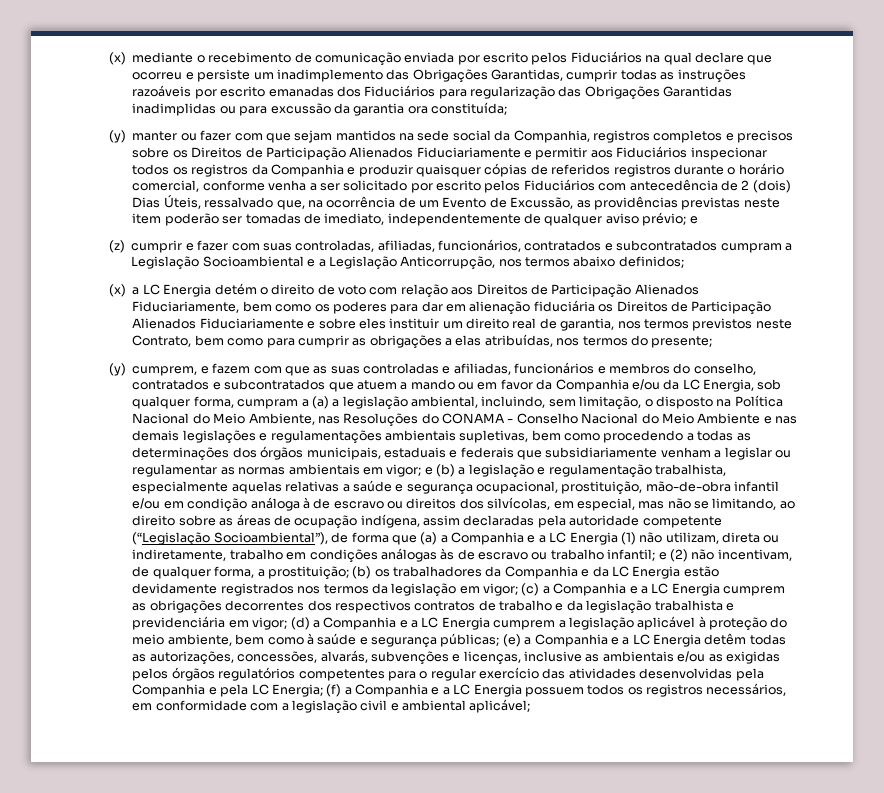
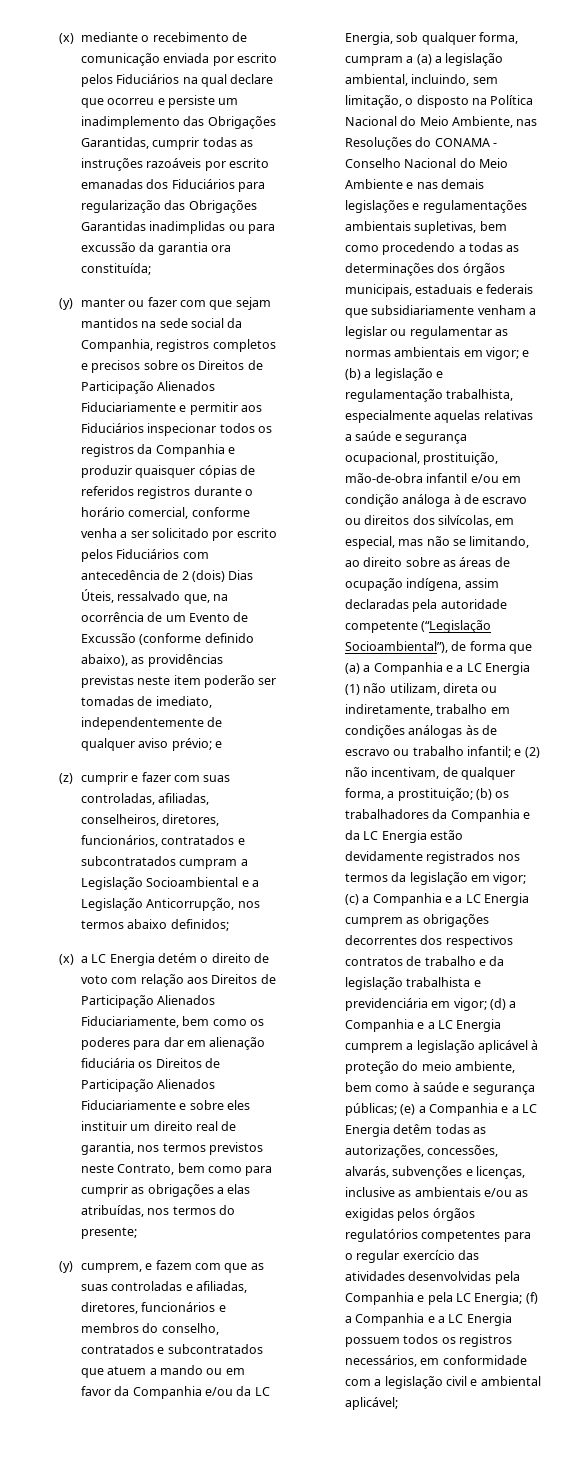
- (y) manter ou fazer com que sejam mantidos na sede social da Companhia, registros completos e precisos sobre os Direitos de Participação Alienados Fiduciariamente e permitir aos Fiduciários inspecionar todos os registros da Companhia e produzir quaisquer cópias de referidos registros durante o horário comercial, conforme venha a ser solicitado por escrito pelos Fiduciários com antecedência de 2 (dois) Dias Úteis, ressalvado que, na ocorrência de um Evento de Excussão, as providências previstas neste item poderão ser tomadas de imediato, independentemente de qualquer aviso prévio;
+ (y) manter ou fazer com que sejam mantidos na sede social da Companhia, registros completos e precisos sobre os Direitos de Participação Alienados Fiduciariamente e permitir aos Fiduciários inspecionar todos os registros da Companhia e produzir quaisquer cópias de referidos registros durante o horário comercial, conforme venha a ser solicitado por escrito pelos Fiduciários com antecedência de 2 (dois) Dias Úteis, ressalvado que, na ocorrência de um Evento de Excussão (conforme definido abaixo), as providências previstas neste item poderão ser tomadas de imediato, independentemente de qualquer aviso prévio;
- (z) cumprir e fazer com suas controladas, afiliadas, funcionários, contratados e subcontratados cumpram a Legislação Socioambiental e a Legislação Anticorrupção, nos termos abaixo definidos;
+ (z) cumprir e fazer com suas controladas, afiliadas, conselheiros, diretores, funcionários, contratados e subcontratados cumpram a Legislação Socioambiental e a Legislação Anticorrupção, nos termos abaixo definidos;
- (y) cumprem, e fazem com que as suas controladas e afiliadas, funcionários e membros do conselho, contratados e subcontratados que atuem a mando ou em favor da Companhia e/ou da LC Energia, sob qualquer forma, cumpram a (a) a legislação ambiental, incluindo, sem limitação, o disposto na Política Nacional do Meio Ambiente, nas Resoluções do CONAMA - Conselho Nacional do Meio Ambiente e nas demais legislações e regulamentações ambientais supletivas, bem como procedendo a todas as determinações dos órgãos municipais, estaduais e federais que subsidiariamente venham a legislar ou regulamentar as normas ambientais em vigor;
+ (y) cumprem, e fazem com que as suas controladas e afiliadas, diretores, funcionários e membros do conselho, contratados e subcontratados que atuem a mando ou em favor da Companhia e/ou da LC Energia, sob qualquer forma, cumpram a (a) a legislação ambiental, incluindo, sem limitação, o disposto na Política Nacional do Meio Ambiente, nas Resoluções do CONAMA - Conselho Nacional do Meio Ambiente e nas demais legislações e regulamentações ambientais supletivas, bem como procedendo a todas as determinações dos órgãos municipais, estaduais e federais que subsidiariamente venham a legislar ou regulamentar as normas ambientais em vigor;

